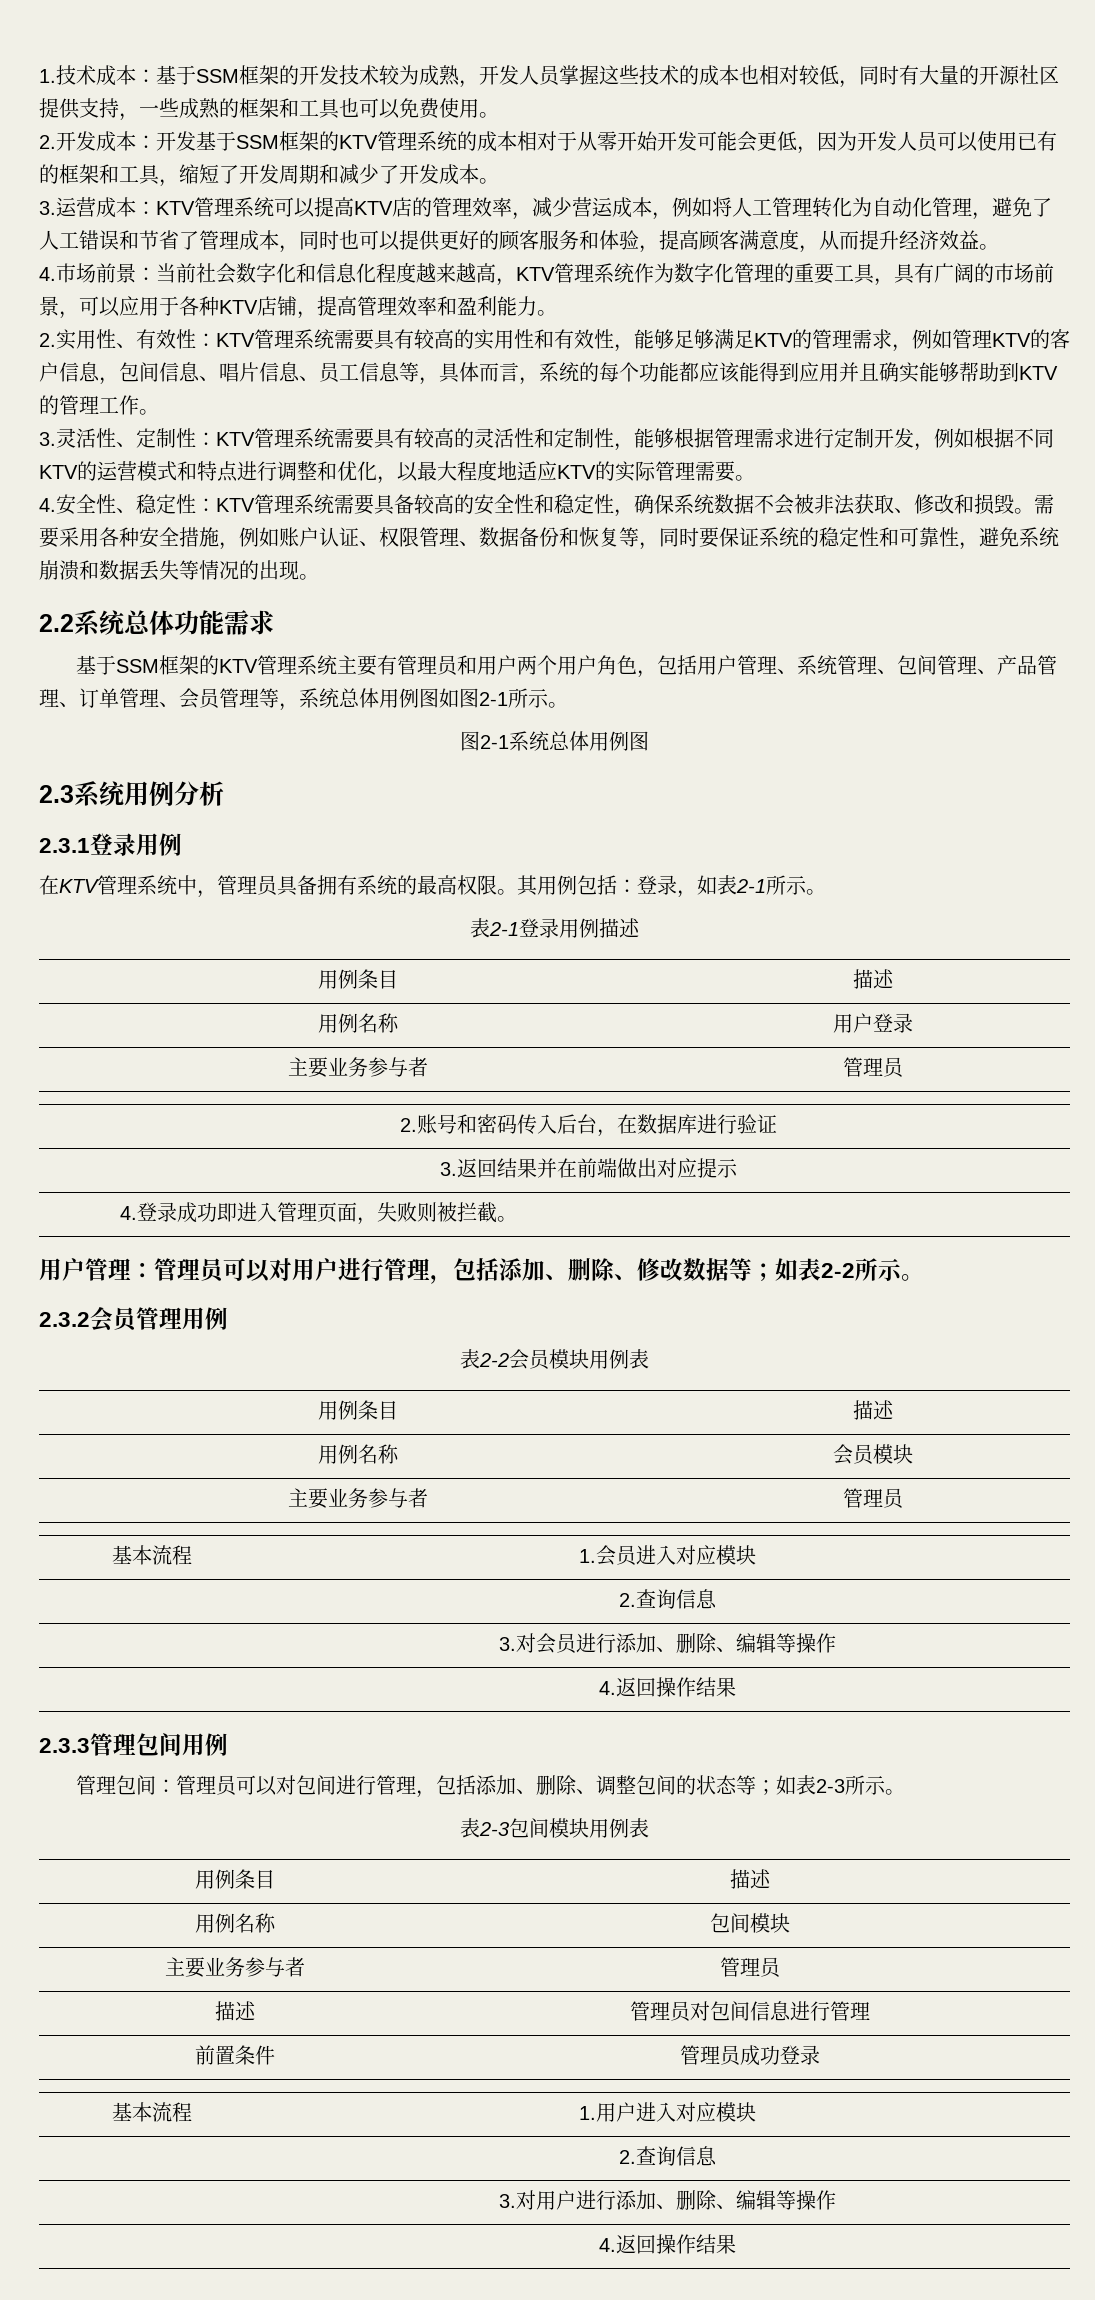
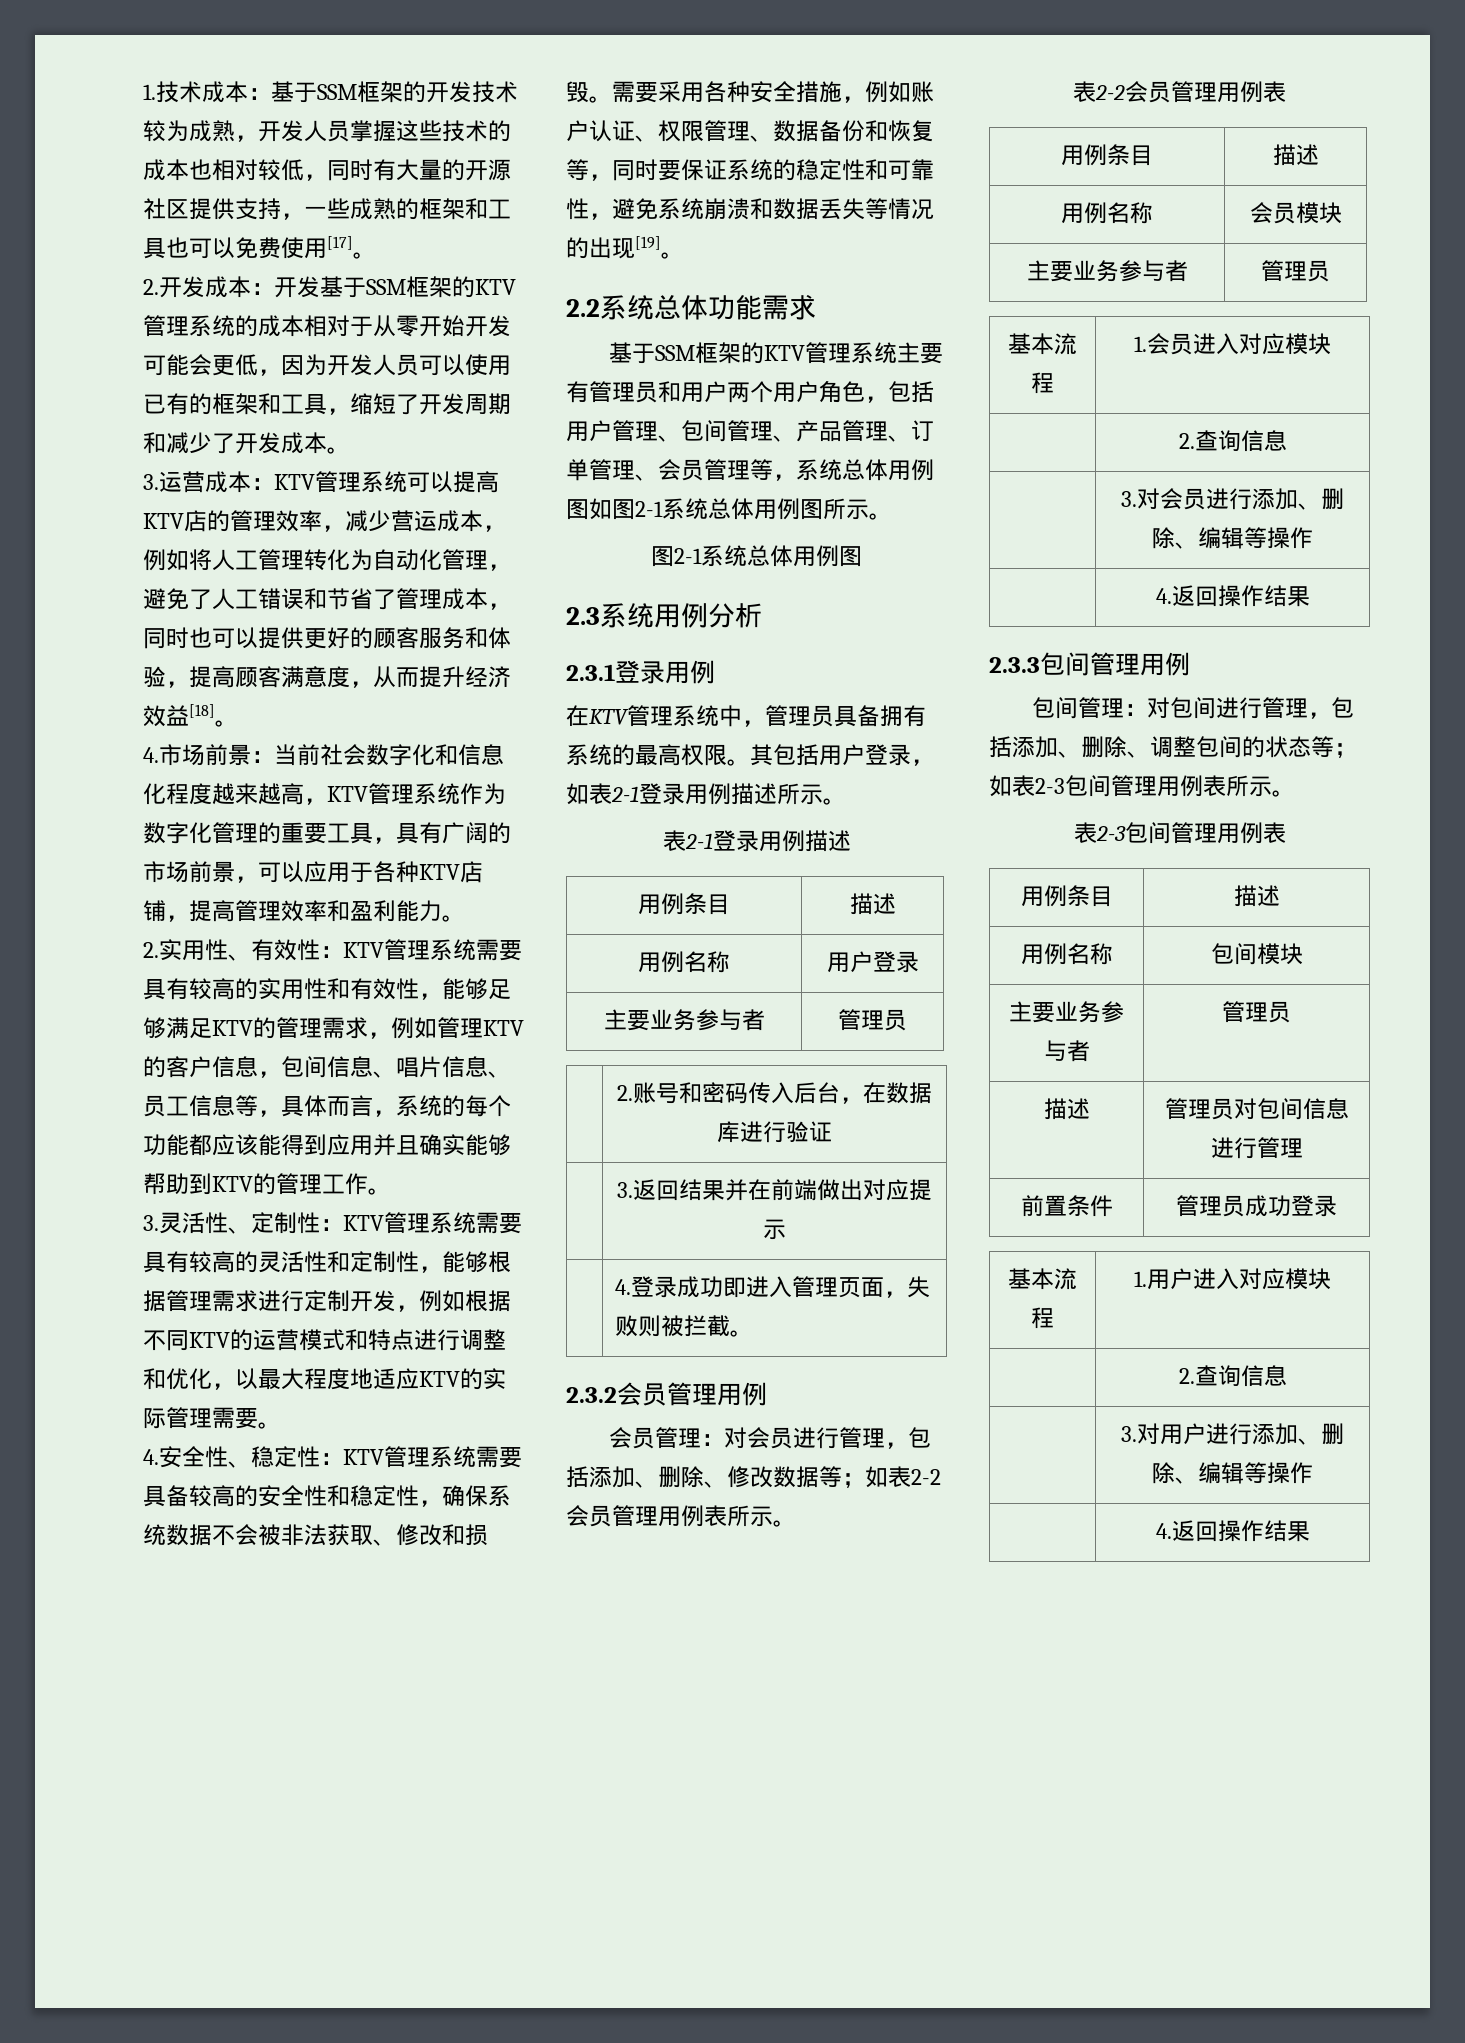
- 1.技术成本：基于SSM框架的开发技术较为成熟，开发人员掌握这些技术的成本也相对较低，同时有大量的开源社区提供支持，一些成熟的框架和工具也可以免费使用。
+ 1.技术成本：基于SSM框架的开发技术较为成熟，开发人员掌握这些技术的成本也相对较低，同时有大量的开源社区提供支持，一些成熟的框架和工具也可以免费使用[17]。
- 3.运营成本：KTV管理系统可以提高KTV店的管理效率，减少营运成本，例如将人工管理转化为自动化管理，避免了人工错误和节省了管理成本，同时也可以提供更好的顾客服务和体验，提高顾客满意度，从而提升经济效益。
+ 3.运营成本：KTV管理系统可以提高KTV店的管理效率，减少营运成本，例如将人工管理转化为自动化管理，避免了人工错误和节省了管理成本，同时也可以提供更好的顾客服务和体验，提高顾客满意度，从而提升经济效益[18]。
- 需要采用各种安全措施，例如账户认证、权限管理、数据备份和恢复等，同时要保证系统的稳定性和可靠性，避免系统崩溃和数据丢失等情况的出现。
+ 需要采用各种安全措施，例如账户认证、权限管理、数据备份和恢复等，同时要保证系统的稳定性和可靠性，避免系统崩溃和数据丢失等情况的出现[19]。
- 基于SSM框架的KTV管理系统主要有管理员和用户两个用户角色，包括用户管理、系统管理、包间管理、产品管理、订单管理、会员管理等，系统总体用例图如图2-1所示。
+ 基于SSM框架的KTV管理系统主要有管理员和用户两个用户角色，包括用户管理、包间管理、产品管理、订单管理、会员管理等，系统总体用例图如图2-1系统总体用例图所示。
- 其用例包括：登录，如表2-1所示。
+ 其包括用户登录，如表2-1登录用例描述所示。
- 用户管理：管理员可以对用户进行管理，包括添加、删除、修改数据等；如表2-2所示。
  2.3.2会员管理用例
- 表2-2会员模块用例表
+ 会员管理：对会员进行管理，包括添加、删除、修改数据等；如表2-2会员管理用例表所示。
+ 表2-2会员管理用例表
- 2.3.3管理包间用例
- 管理包间：管理员可以对包间进行管理，包括添加、删除、调整包间的状态等；如表2-3所示。
- 表2-3包间模块用例表
+ 2.3.3包间管理用例
+ 包间管理：对包间进行管理，包括添加、删除、调整包间的状态等；如表2-3包间管理用例表所示。
+ 表2-3包间管理用例表

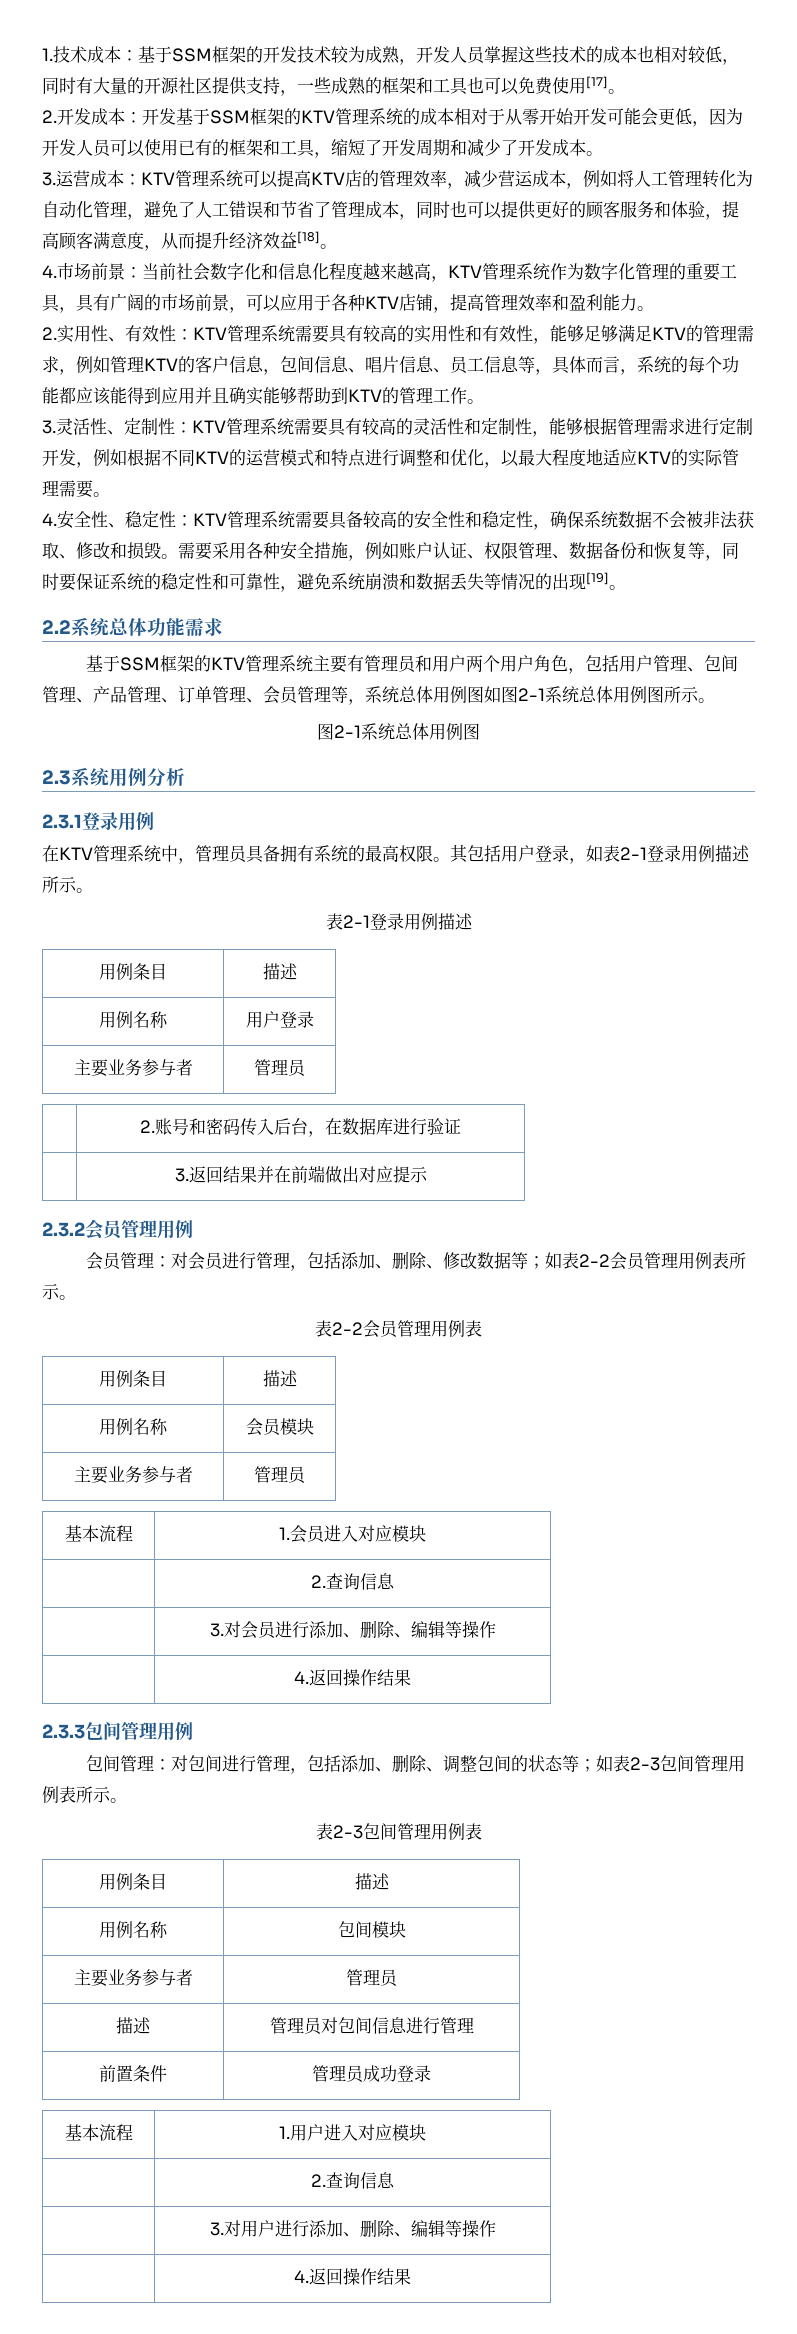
- | 4.登录成功即进入管理页面，失败则被拦截。

